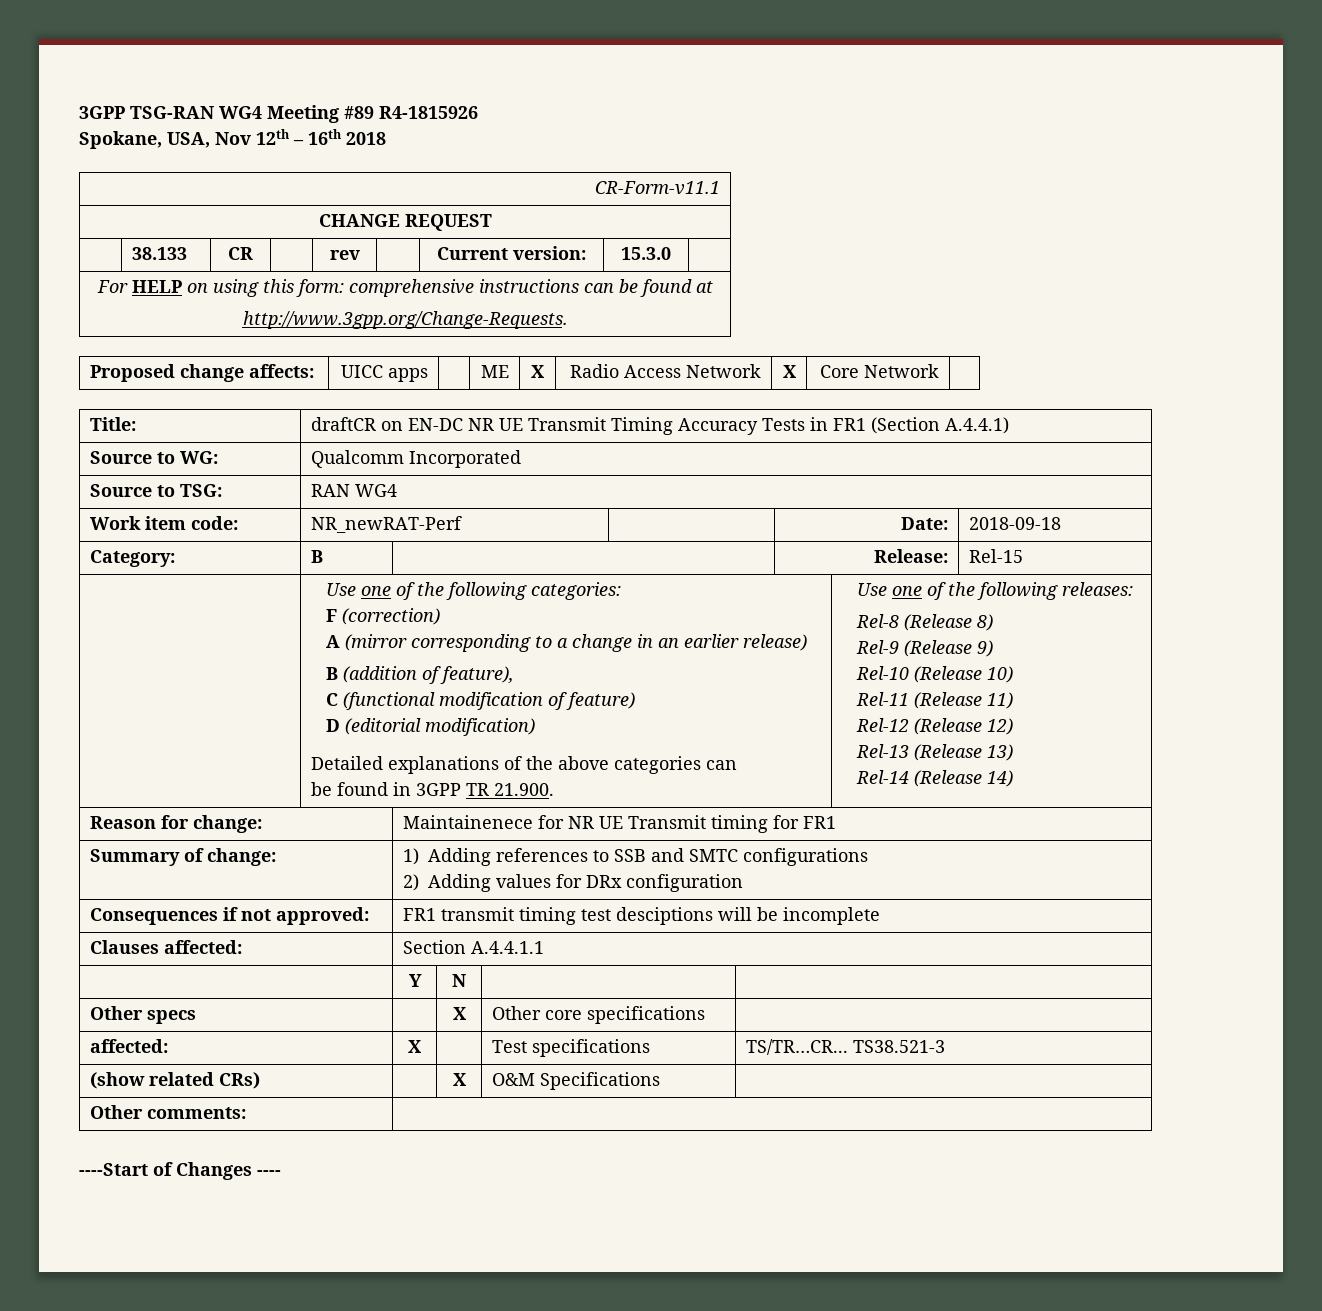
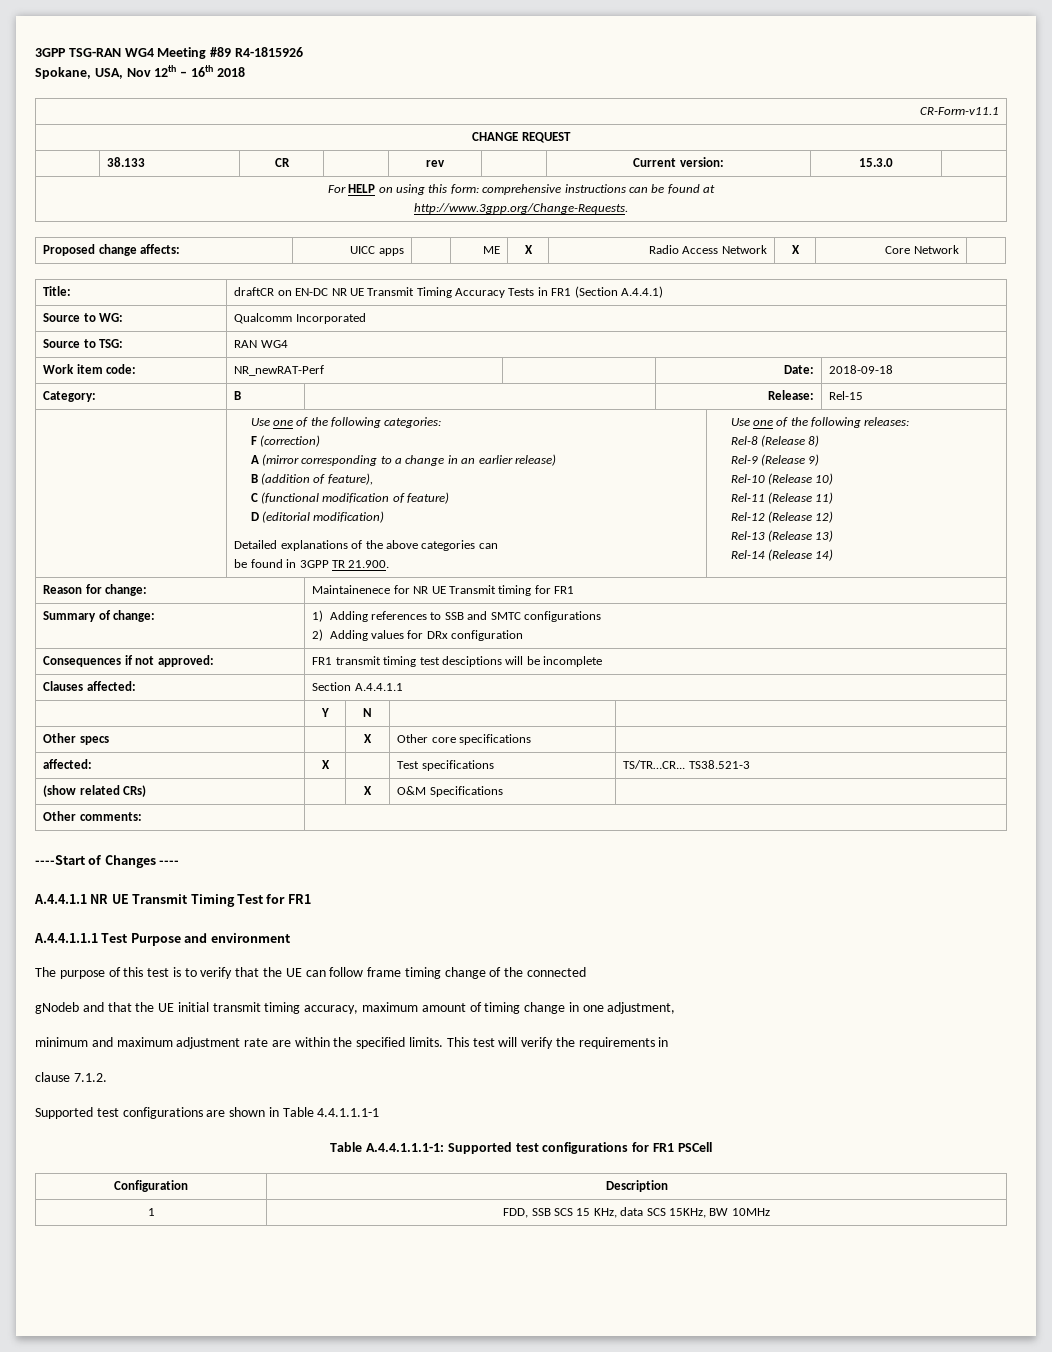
+ A.4.4.1.1 NR UE Transmit Timing Test for FR1
+ A.4.4.1.1.1 Test Purpose and environment
+ The purpose of this test is to verify that the UE can follow frame timing change of the connected
+ gNodeb and that the UE initial transmit timing accuracy, maximum amount of timing change in one adjustment,
+ minimum and maximum adjustment rate are within the specified limits. This test will verify the requirements in
+ clause 7.1.2.
+ Supported test configurations are shown in Table 4.4.1.1.1-1
+ Table A.4.4.1.1.1-1: Supported test configurations for FR1 PSCell
+ Configuration | Description
+ 1 | FDD, SSB SCS 15 KHz, data SCS 15KHz, BW 10MHz

